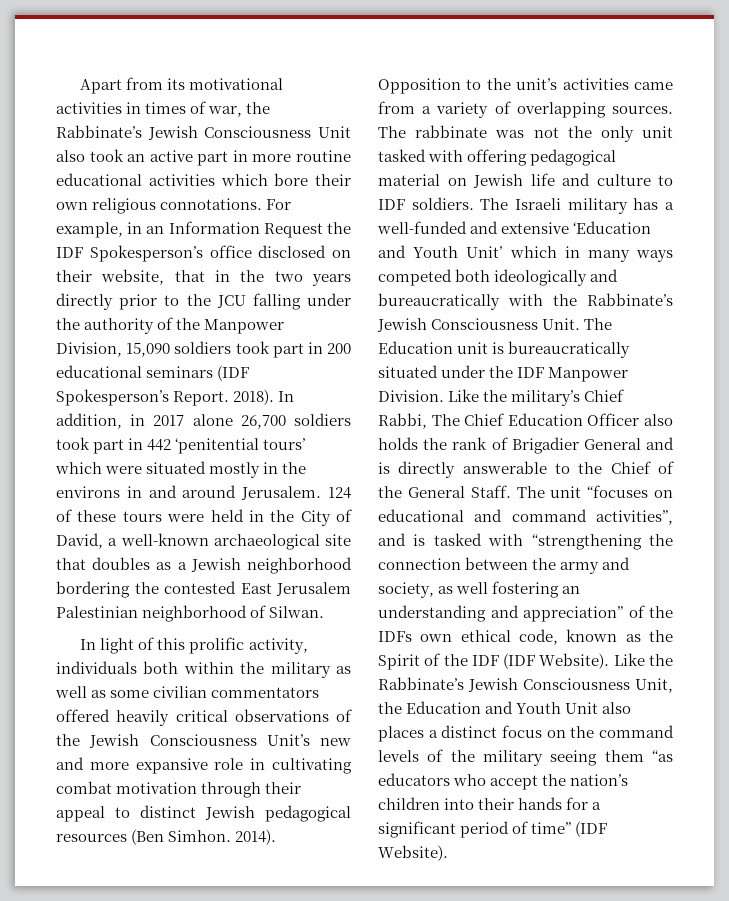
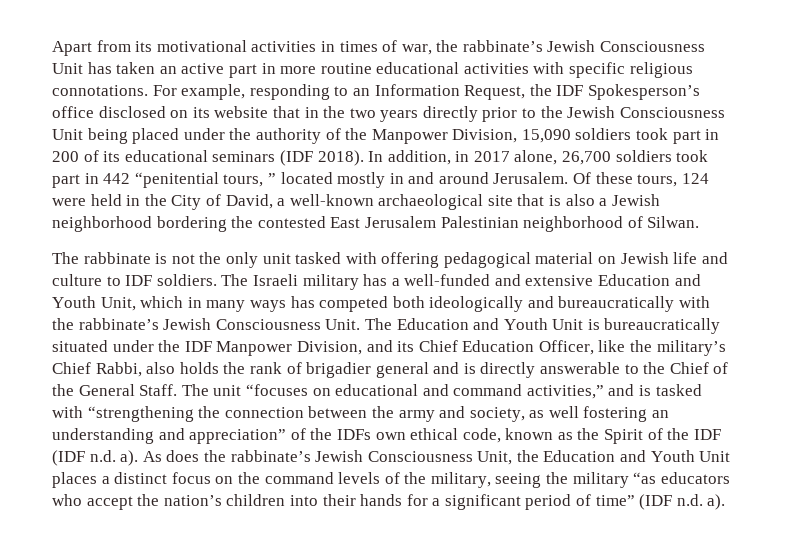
- Apart from its motivational activities in times of war, the Rabbinate’s Jewish Consciousness Unit also took an active part in more routine educational activities which bore their own religious connotations.
+ Apart from its motivational activities in times of war, the rabbinate’s Jewish Consciousness Unit has taken an active part in more routine educational activities with specific religious connotations.
- For example, in an Information Request the IDF Spokesperson’s office disclosed on their website, that in the two years directly prior to the JCU falling under the authority of the Manpower Division, 15,090 soldiers took part in 200 educational seminars (IDF Spokesperson’s Report. 2018).
+ For example, responding to an Information Request, the IDF Spokesperson’s office disclosed on its website that in the two years directly prior to the Jewish Consciousness Unit being placed under the authority of the Manpower Division, 15,090 soldiers took part in 200 of its educational seminars (IDF 2018).
- In addition, in 2017 alone 26,700 soldiers took part in 442 ‘penitential tours’ which were situated mostly in the environs in and around Jerusalem. 124 of these tours were held in the City of David, a well-known archaeological site that doubles as a Jewish neighborhood bordering the contested East Jerusalem Palestinian neighborhood of Silwan.
+ In addition, in 2017 alone, 26,700 soldiers took part in 442 “penitential tours, ” located mostly in and around Jerusalem. Of these tours, 124 were held in the City of David, a well-known archaeological site that is also a Jewish neighborhood bordering the contested East Jerusalem Palestinian neighborhood of Silwan.
- In light of this prolific activity, individuals both within the military as well as some civilian commentators offered heavily critical observations of the Jewish Consciousness Unit’s new and more expansive role in cultivating combat motivation through their appeal to distinct Jewish pedagogical resources (Ben Simhon. 2014). Opposition to the unit’s activities came from a variety of overlapping sources. The rabbinate was not the only unit tasked with offering pedagogical material on Jewish life and culture to IDF soldiers.
+ The rabbinate is not the only unit tasked with offering pedagogical material on Jewish life and culture to IDF soldiers.
- The Israeli military has a well-funded and extensive ‘Education and Youth Unit’ which in many ways competed both ideologically and bureaucratically with the Rabbinate’s Jewish Consciousness Unit.
+ The Israeli military has a well-funded and extensive Education and Youth Unit, which in many ways has competed both ideologically and bureaucratically with the rabbinate’s Jewish Consciousness Unit.
- The Education unit is bureaucratically situated under the IDF Manpower Division. Like the military’s Chief Rabbi, The Chief Education Officer also holds the rank of Brigadier General and is directly answerable to the Chief of the General Staff.
+ The Education and Youth Unit is bureaucratically situated under the IDF Manpower Division, and its Chief Education Officer, like the military’s Chief Rabbi, also holds the rank of brigadier general and is directly answerable to the Chief of the General Staff.
- The unit “focuses on educational and command activities”, and is tasked with “strengthening the connection between the army and society, as well fostering an understanding and appreciation” of the IDFs own ethical code, known as the Spirit of the IDF (IDF Website). Like the Rabbinate’s Jewish Consciousness Unit, the Education and Youth Unit also places a distinct focus on the command levels of the military seeing them “as educators who accept the nation’s children into their hands for a significant period of time” (IDF Website).
+ The unit “focuses on educational and command activities,” and is tasked with “strengthening the connection between the army and society, as well fostering an understanding and appreciation” of the IDFs own ethical code, known as the Spirit of the IDF (IDF n.d. a). As does the rabbinate’s Jewish Consciousness Unit, the Education and Youth Unit places a distinct focus on the command levels of the military, seeing the military “as educators who accept the nation’s children into their hands for a significant period of time” (IDF n.d. a).

